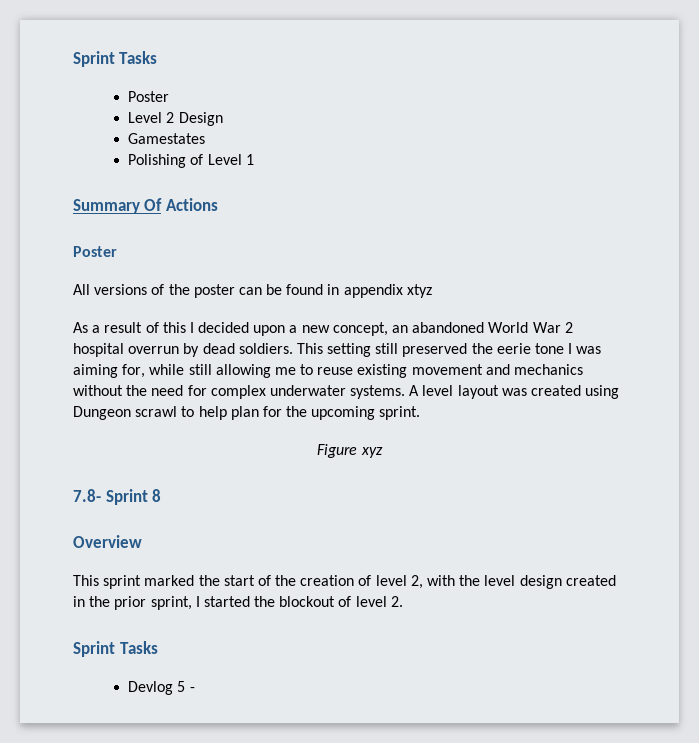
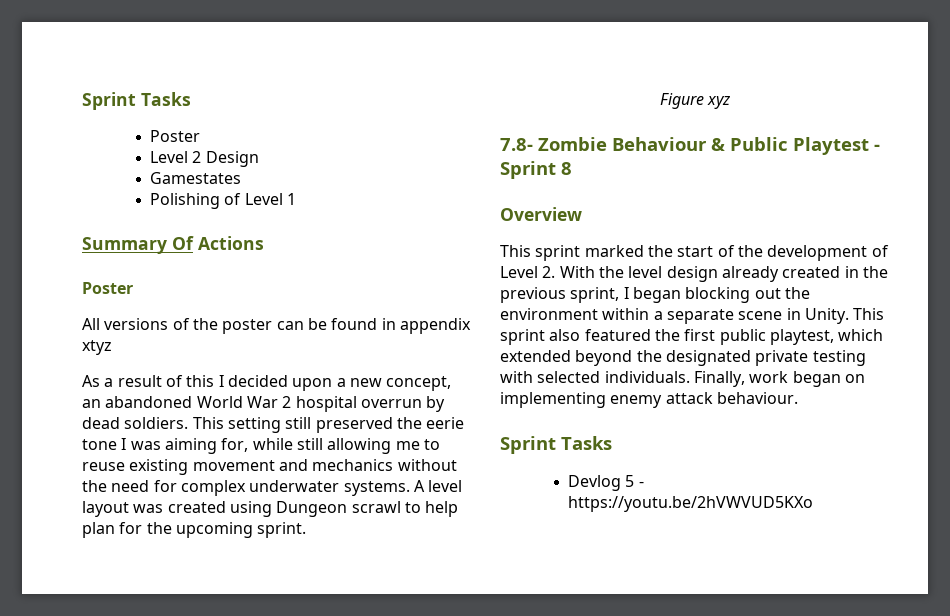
- 7.8- Sprint 8
+ 7.8- Zombie Behaviour & Public Playtest - Sprint 8
- This sprint marked the start of the creation of level 2, with the level design created in the prior sprint, I started the blockout of level 2.
+ This sprint marked the start of the development of Level 2. With the level design already created in the previous sprint, I began blocking out the environment within a separate scene in Unity. This sprint also featured the first public playtest, which extended beyond the designated private testing with selected individuals. Finally, work began on implementing enemy attack behaviour.
- Devlog 5 -
+ Devlog 5 - https://youtu.be/2hVWVUD5KXo

